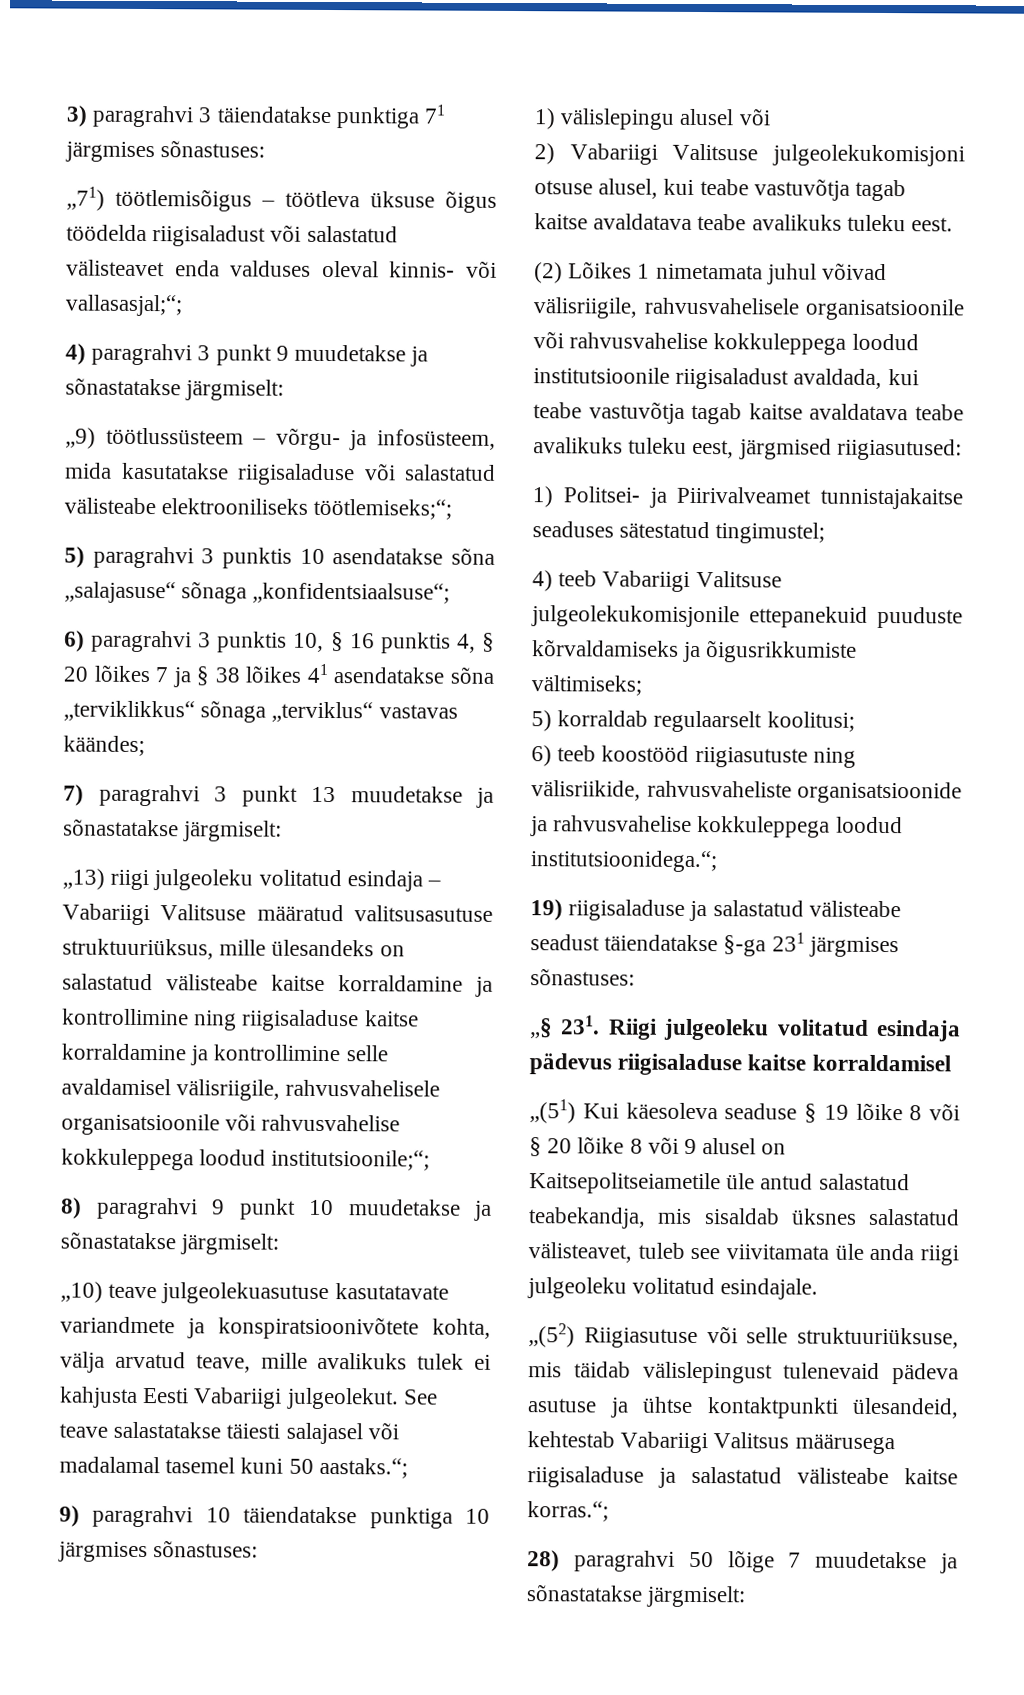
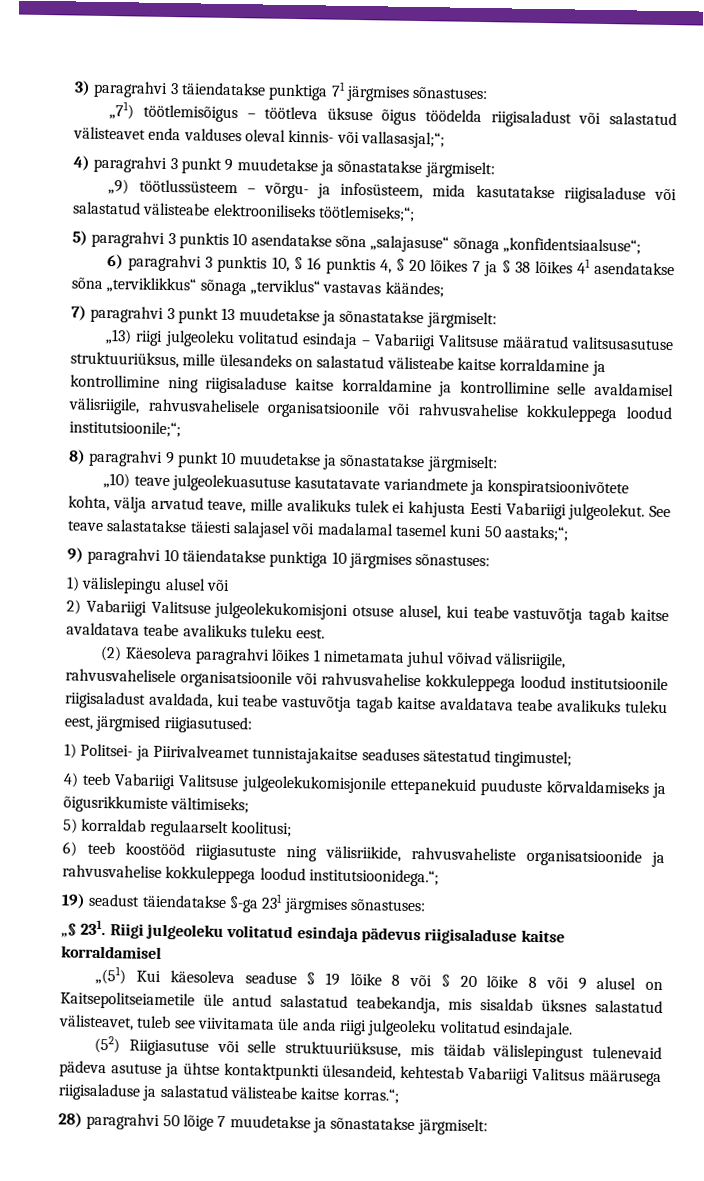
- See teave salastatakse täiesti salajasel või madalamal tasemel kuni 50 aastaks.“;
+ See teave salastatakse täiesti salajasel või madalamal tasemel kuni 50 aastaks;“;
- (2) Lõikes 1 nimetamata juhul võivad välisriigile, rahvusvahelisele organisatsioonile või rahvusvahelise kokkuleppega loodud institutsioonile riigisaladust avaldada, kui teabe vastuvõtja tagab kaitse avaldatava teabe avalikuks tuleku eest, järgmised riigiasutused:
+ (2) Käesoleva paragrahvi lõikes 1 nimetamata juhul võivad välisriigile, rahvusvahelisele organisatsioonile või rahvusvahelise kokkuleppega loodud institutsioonile riigisaladust avaldada, kui teabe vastuvõtja tagab kaitse avaldatava teabe avalikuks tuleku eest, järgmised riigiasutused:
- 19) riigisaladuse ja salastatud välisteabe seadust täiendatakse §-ga 231 järgmises sõnastuses:
+ 19) seadust täiendatakse §-ga 231 järgmises sõnastuses:
- „(52) Riigiasutuse või selle struktuuriüksuse, mis täidab välislepingust tulenevaid pädeva asutuse ja ühtse kontaktpunkti ülesandeid, kehtestab Vabariigi Valitsus määrusega riigisaladuse ja salastatud välisteabe kaitse korras.“;
+ (52) Riigiasutuse või selle struktuuriüksuse, mis täidab välislepingust tulenevaid pädeva asutuse ja ühtse kontaktpunkti ülesandeid, kehtestab Vabariigi Valitsus määrusega riigisaladuse ja salastatud välisteabe kaitse korras.“;

